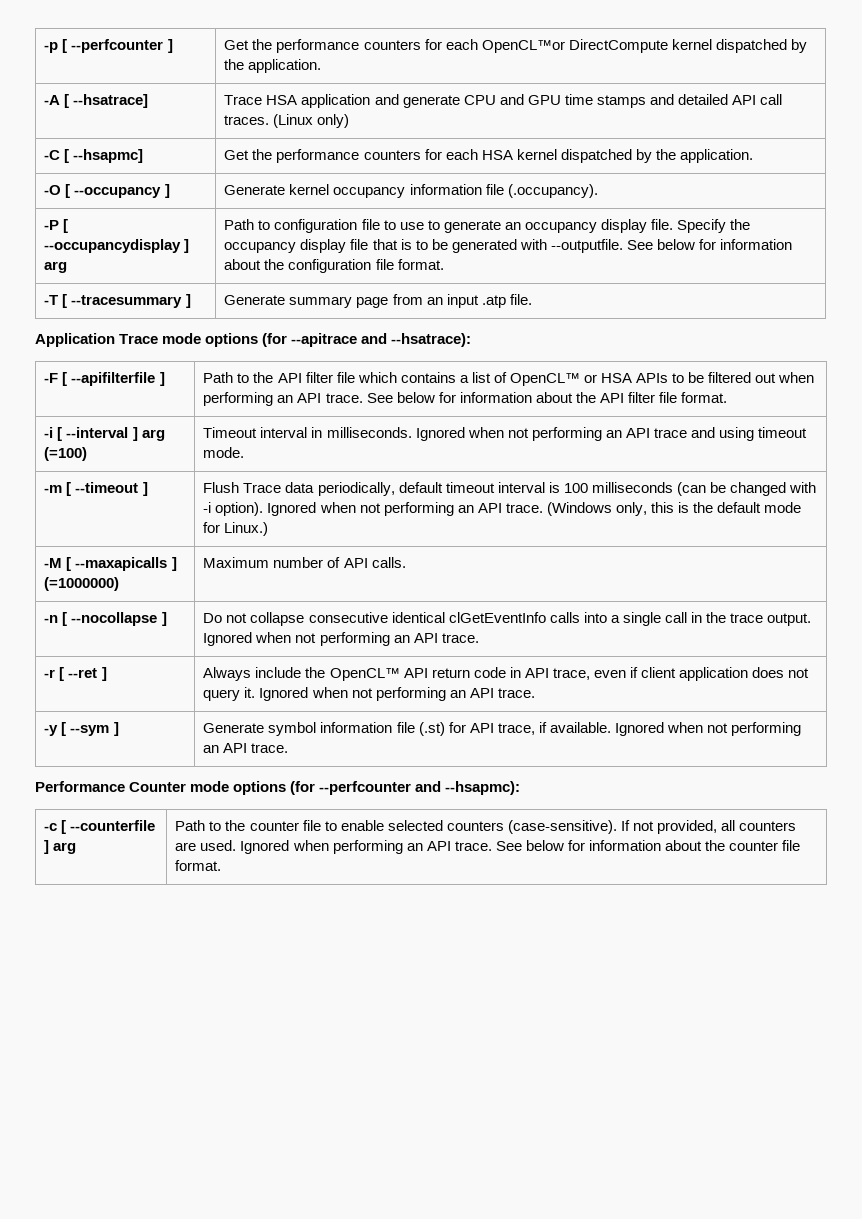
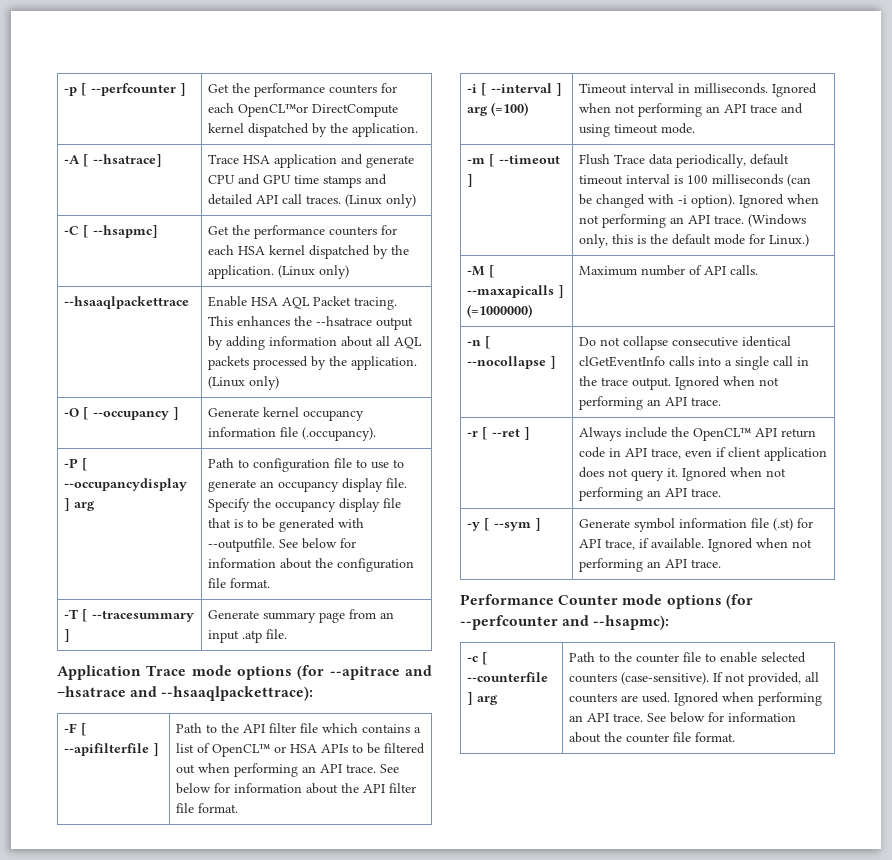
- -C [ --hsapmc] | Get the performance counters for each HSA kernel dispatched by the application.
+ -C [ --hsapmc] | Get the performance counters for each HSA kernel dispatched by the application. (Linux only)
+ --hsaaqlpackettrace | Enable HSA AQL Packet tracing. This enhances the --hsatrace output by adding information about all AQL packets processed by the application. (Linux only)
- Application Trace mode options (for --apitrace and --hsatrace):
+ Application Trace mode options (for --apitrace and –hsatrace and --hsaaqlpackettrace):

